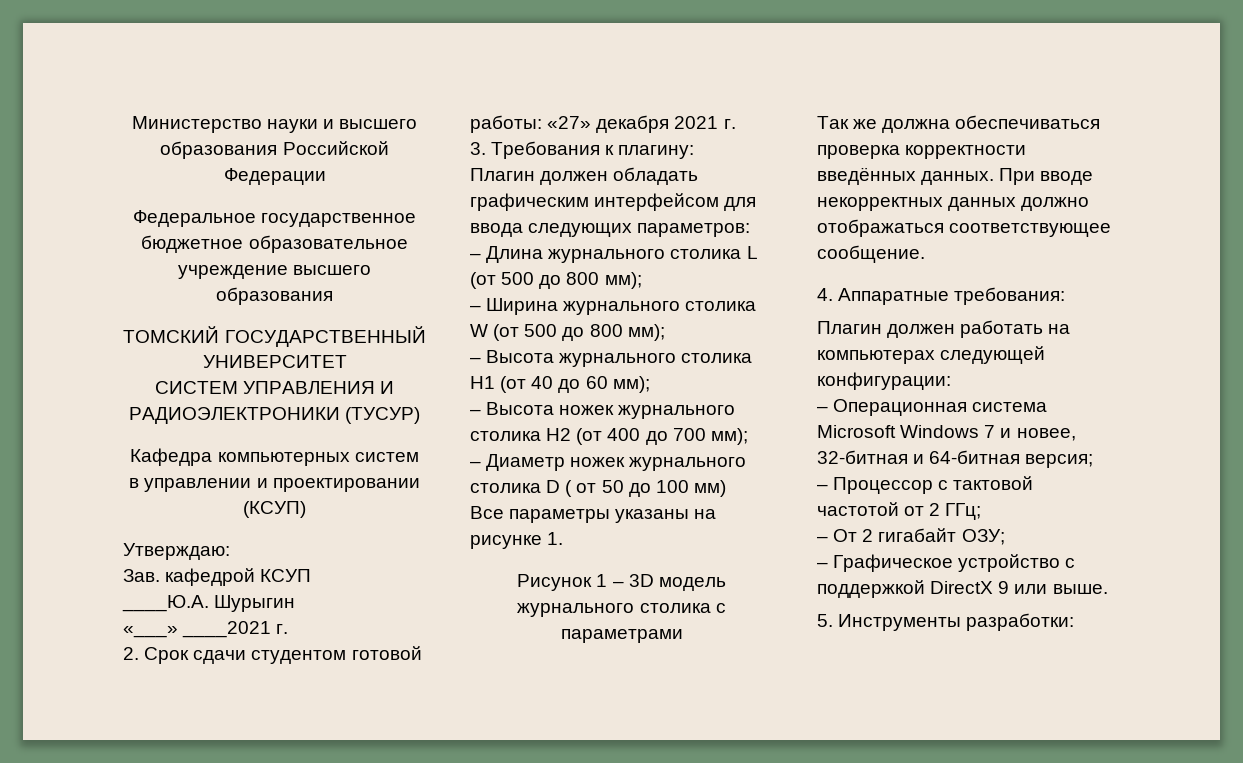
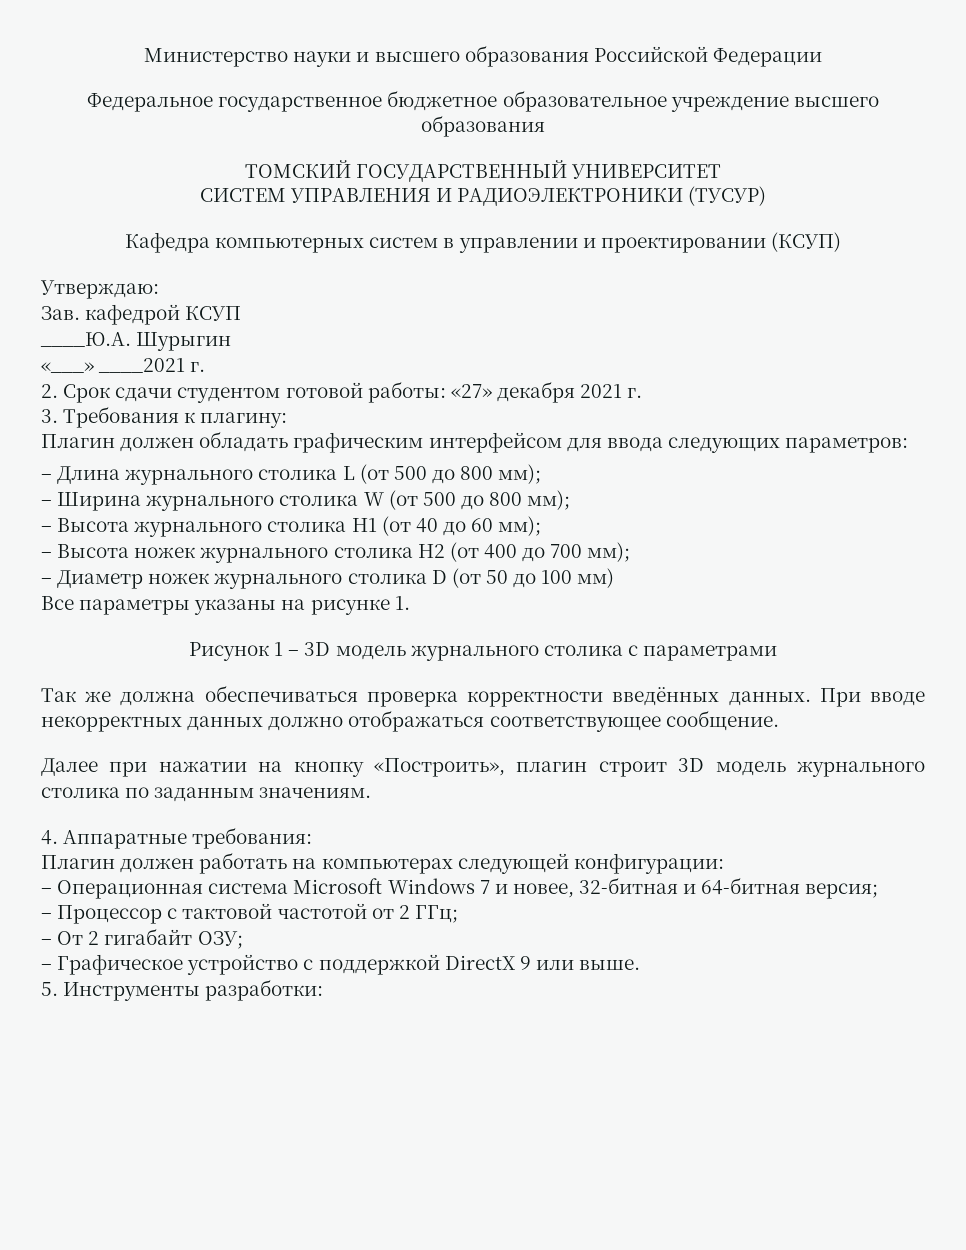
- – Диаметр ножек журнального столика D ( от 50 до 100 мм)
+ – Диаметр ножек журнального столика D (от 50 до 100 мм)
+ Далее при нажатии на кнопку «Построить», плагин строит 3D модель журнального столика по заданным значениям.

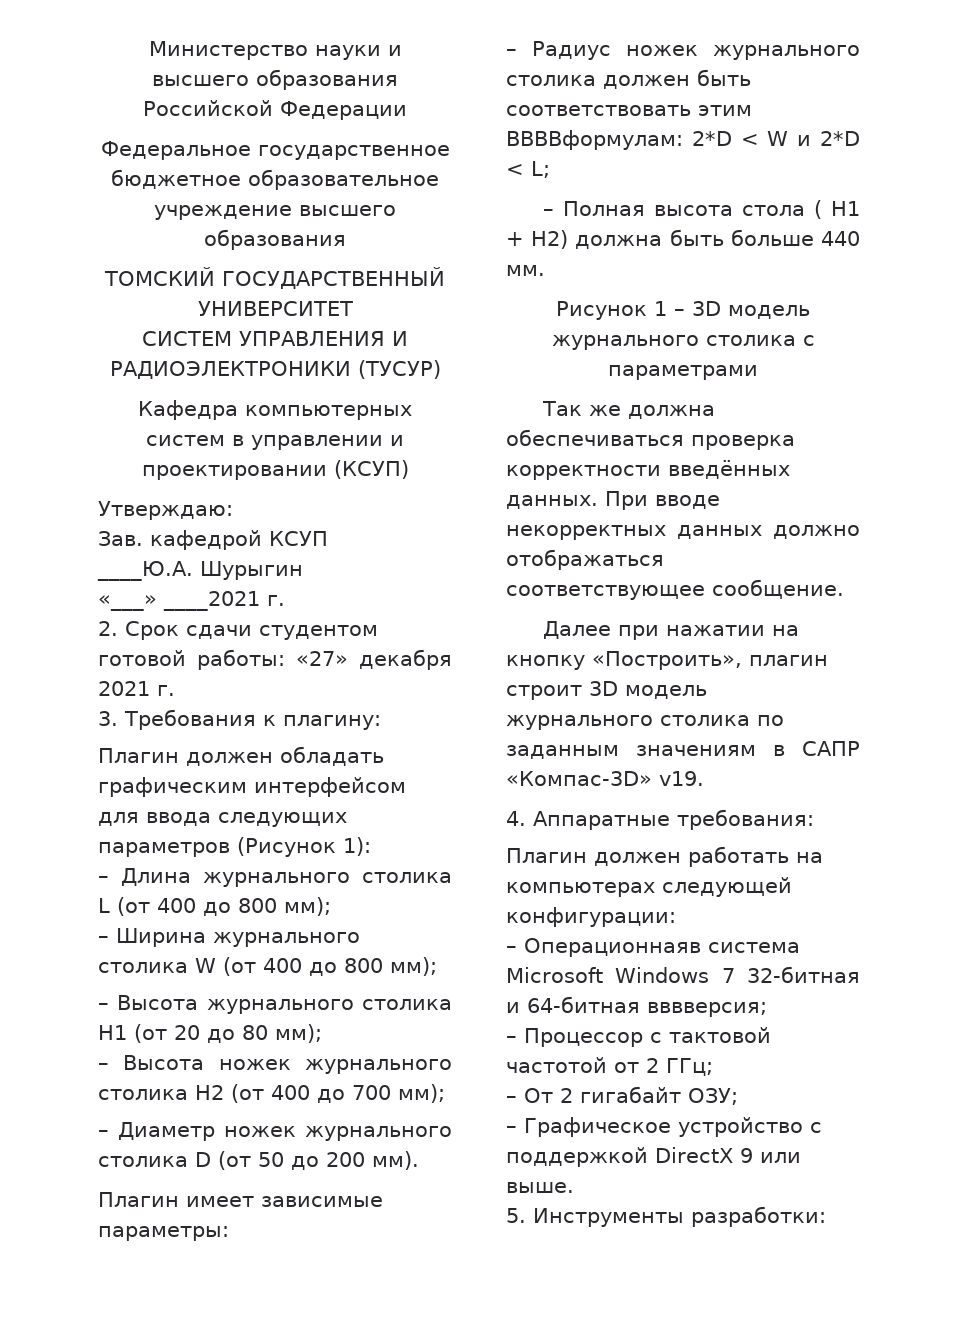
- Плагин должен обладать графическим интерфейсом для ввода следующих параметров:
+ Плагин должен обладать графическим интерфейсом для ввода следующих параметров (Рисунок 1):
- – Длина журнального столика L (от 500 до 800 мм);
+ – Длина журнального столика L (от 400 до 800 мм);
- – Ширина журнального столика W (от 500 до 800 мм);
+ – Ширина журнального столика W (от 400 до 800 мм);
- – Высота журнального столика H1 (от 40 до 60 мм);
+ – Высота журнального столика H1 (от 20 до 80 мм);
- – Диаметр ножек журнального столика D (от 50 до 100 мм)
- Все параметры указаны на рисунке 1.
+ – Диаметр ножек журнального столика D (от 50 до 200 мм).
+ Плагин имеет зависимые параметры:
+ – Радиус ножек журнального столика должен быть соответствовать этим ВВВВформулам: 2*D < W и 2*D < L;
+ – Полная высота стола ( H1 + H2) должна быть больше 440 мм.
- Далее при нажатии на кнопку «Построить», плагин строит 3D модель журнального столика по заданным значениям.
+ Далее при нажатии на кнопку «Построить», плагин строит 3D модель журнального столика по заданным значениям в САПР «Компас-3D» v19.
- – Операционная система Microsoft Windows 7 и новее, 32-битная и 64-битная версия;
+ – Операционнаяв система Microsoft Windows 7 32-битная и 64-битная вввверсия;

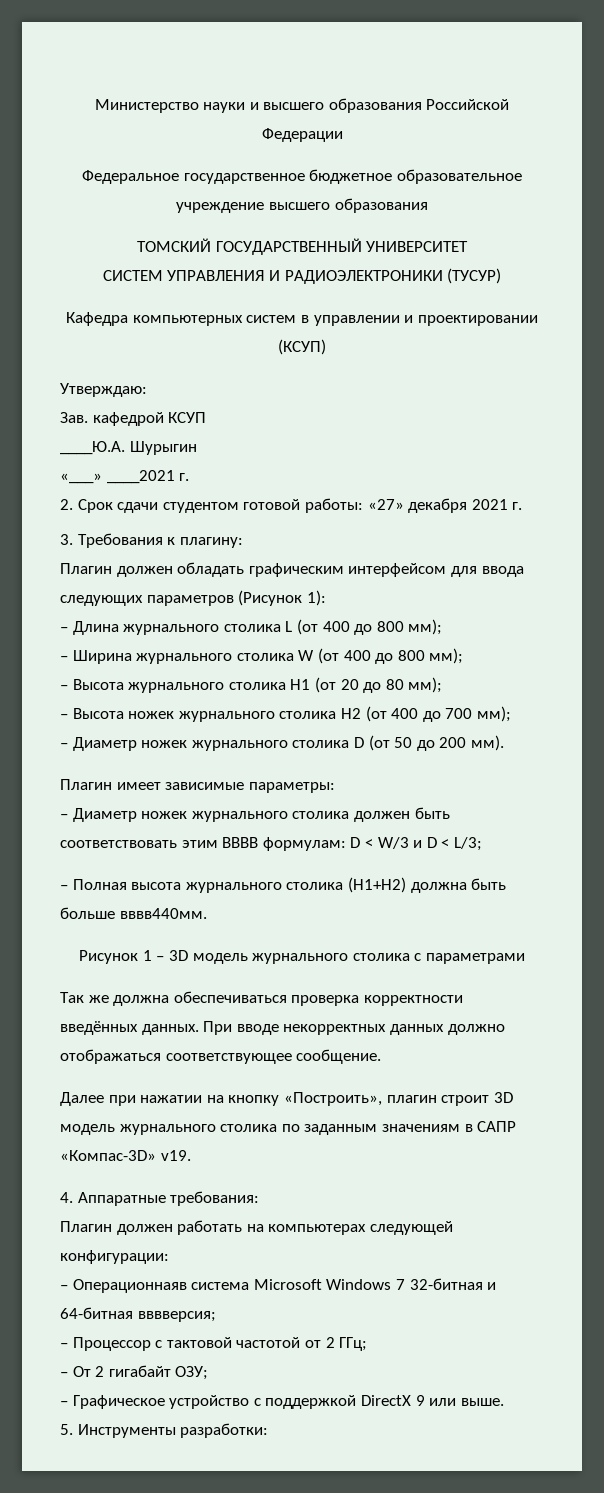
- – Радиус ножек журнального столика должен быть соответствовать этим ВВВВформулам: 2*D < W и 2*D < L;
- – Полная высота стола ( H1 + H2) должна быть больше 440 мм.
+ – Диаметр ножек журнального столика должен быть соответствовать этим ВВВВ формулам: D < W/3 и D < L/3;
+ – Полная высота журнального столика (H1+H2) должна быть больше вввв440мм.

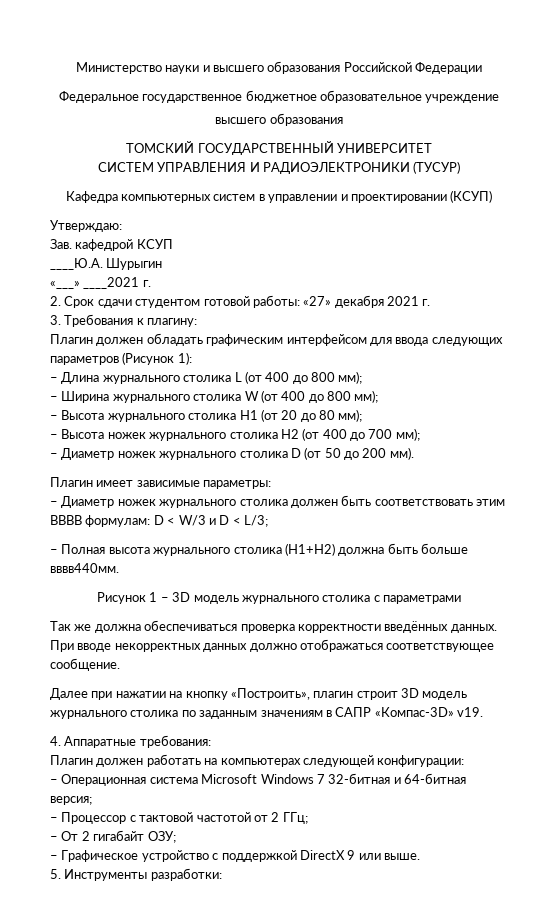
- Федеральное государственное бюджетное образовательное учреждение высшего образования
+ Федеральное государственное бюджетное образовательное учреждение
+ высшего образования
- – Операционнаяв система Microsoft Windows 7 32-битная и 64-битная вввверсия;
+ – Операционная система Microsoft Windows 7 32-битная и 64-битная версия;

